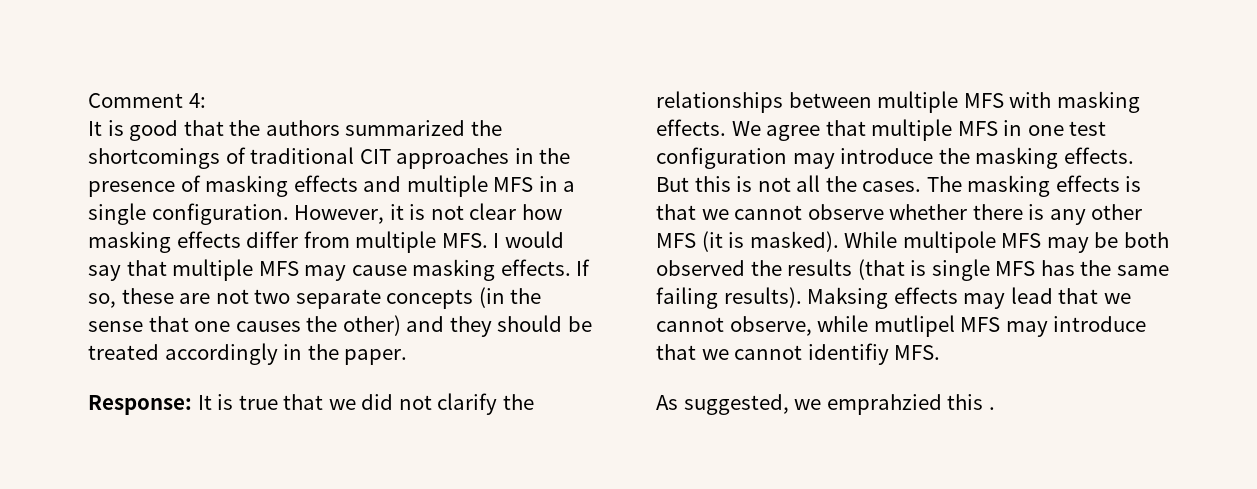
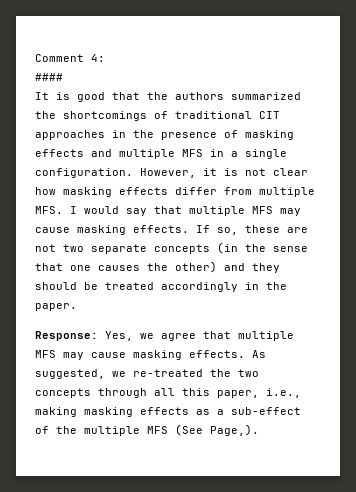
+ ####
- Response: It is true that we did not clarify the relationships between multiple MFS with masking effects. We agree that multiple MFS in one test configuration may introduce the masking effects. But this is not all the cases. The masking effects is that we cannot observe whether there is any other MFS (it is masked). While multipole MFS may be both observed the results (that is single MFS has the same failing results). Maksing effects may lead that we cannot observe, while mutlipel MFS may introduce that we cannot identifiy MFS.
- As suggested, we emprahzied this .
+ Response: Yes, we agree that multiple MFS may cause masking effects. As suggested, we re-treated the two concepts through all this paper, i.e., making masking effects as a sub-effect of the multiple MFS (See Page,).

